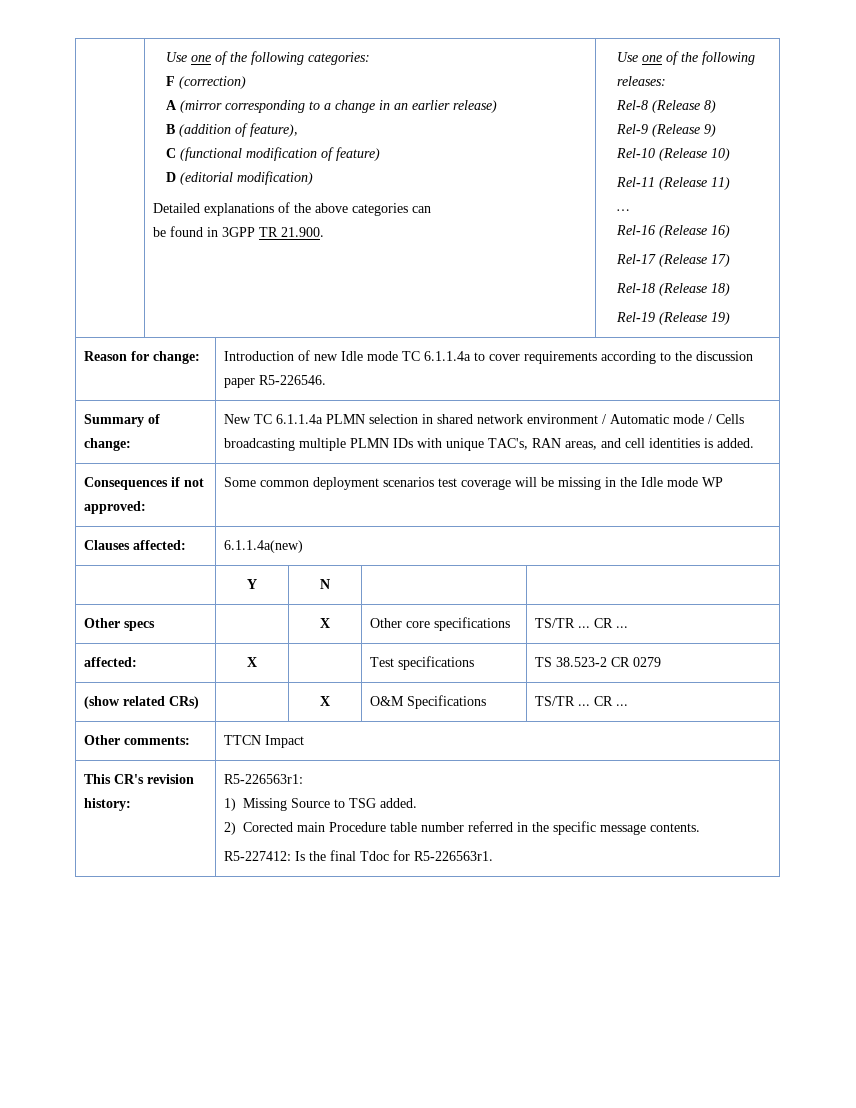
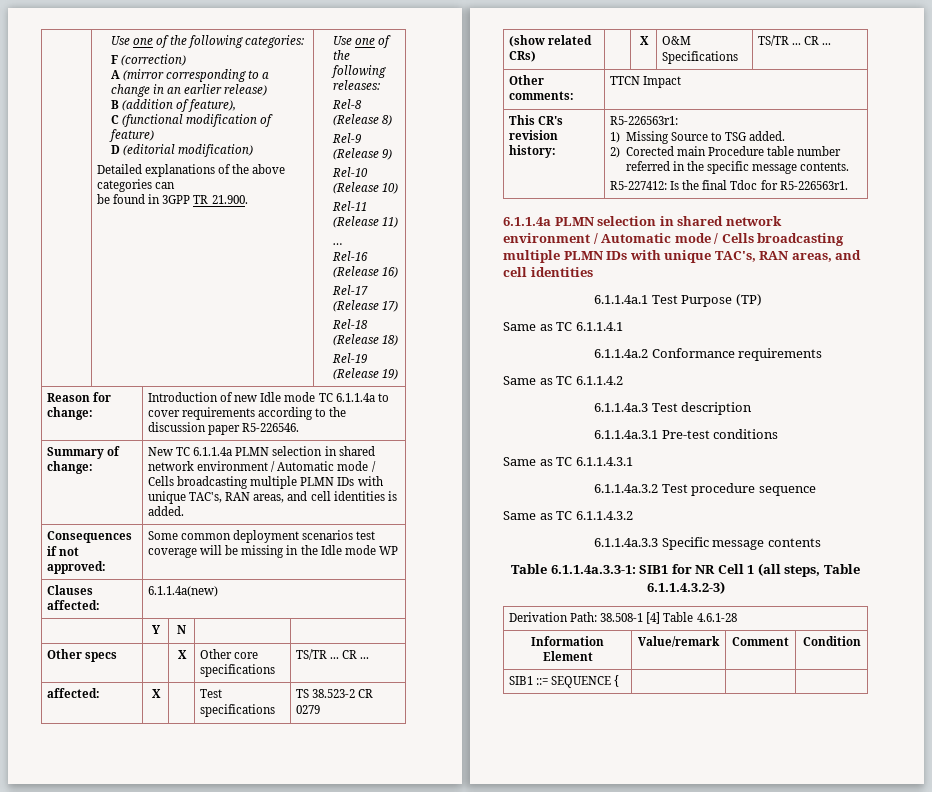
  This CR's revision history: | R5-226563r1:
  1) Missing Source to TSG added.
  2) Corected main Procedure table number referred in the specific message contents.
  R5-227412: Is the final Tdoc for R5-226563r1.
+ 6.1.1.4a PLMN selection in shared network environment / Automatic mode / Cells broadcasting multiple PLMN IDs with unique TAC's, RAN areas, and cell identities
+ 6.1.1.4a.1 Test Purpose (TP)
+ Same as TC 6.1.1.4.1
+ 6.1.1.4a.2 Conformance requirements
+ Same as TC 6.1.1.4.2
+ 6.1.1.4a.3 Test description
+ 6.1.1.4a.3.1 Pre-test conditions
+ Same as TC 6.1.1.4.3.1
+ 6.1.1.4a.3.2 Test procedure sequence
+ Same as TC 6.1.1.4.3.2
+ 6.1.1.4a.3.3 Specific message contents
+ Table 6.1.1.4a.3.3-1: SIB1 for NR Cell 1 (all steps, Table 6.1.1.4.3.2-3)
+ Derivation Path: 38.508-1 [4] Table 4.6.1-28
+ Information Element | Value/remark | Comment | Condition
+ SIB1 ::= SEQUENCE { | | |

